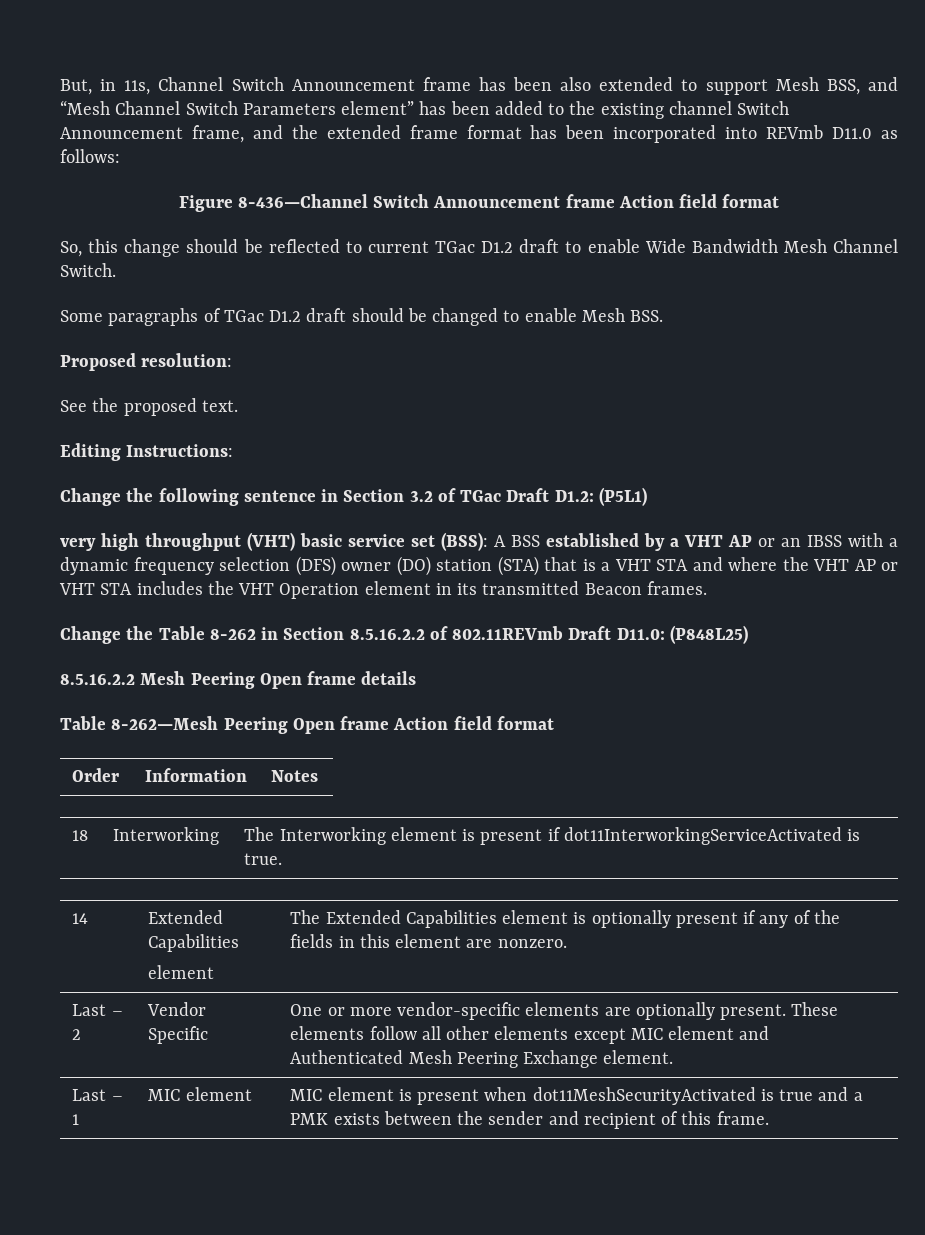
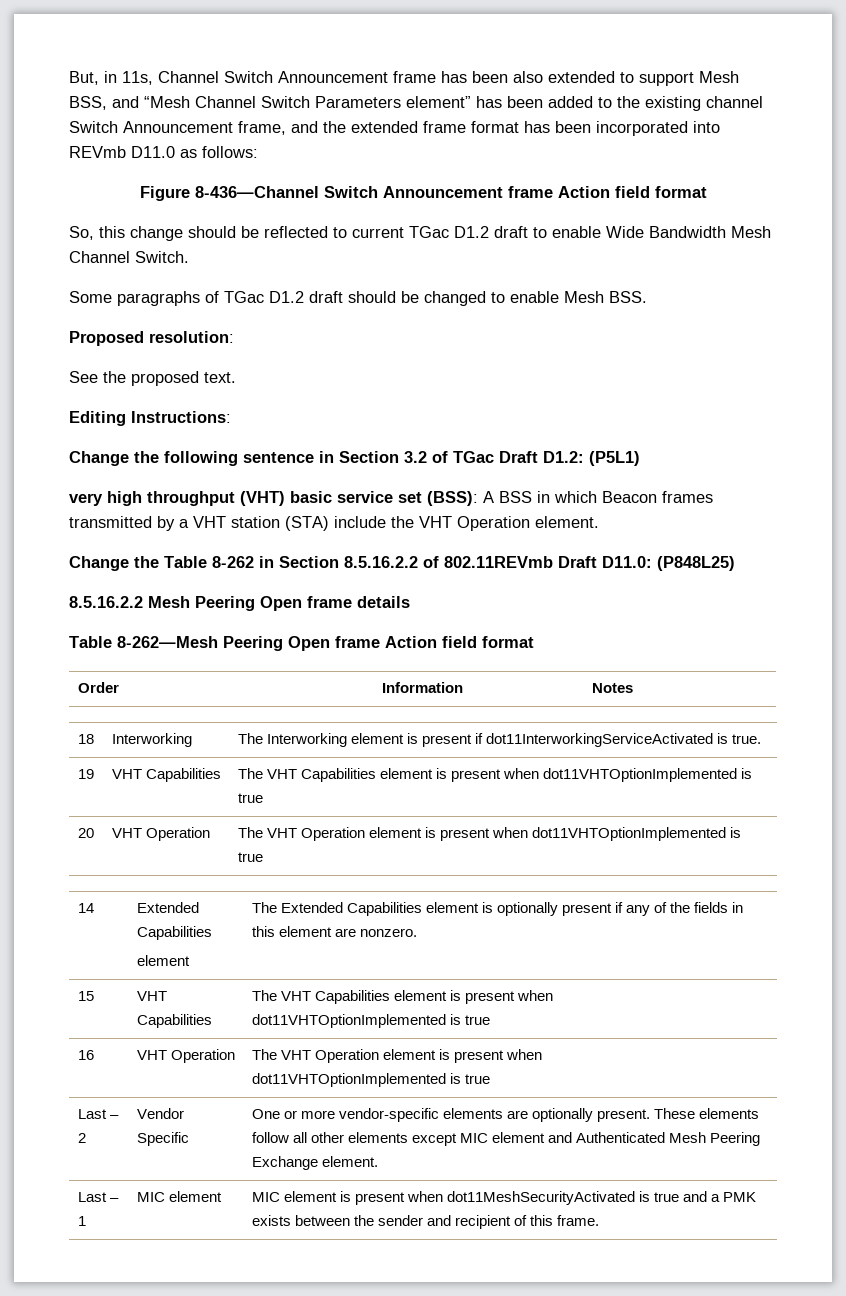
- very high throughput (VHT) basic service set (BSS): A BSS established by a VHT AP or an IBSS with a dynamic frequency selection (DFS) owner (DO) station (STA) that is a VHT STA and where the VHT AP or VHT STA includes the VHT Operation element in its transmitted Beacon frames.
+ very high throughput (VHT) basic service set (BSS): A BSS in which Beacon frames transmitted by a VHT station (STA) include the VHT Operation element.
+ 19 | VHT Capabilities | The VHT Capabilities element is present when dot11VHTOptionImplemented is true
+ 20 | VHT Operation | The VHT Operation element is present when dot11VHTOptionImplemented is true
+ 15 | VHT Capabilities | The VHT Capabilities element is present when
+ dot11VHTOptionImplemented is true
+ 16 | VHT Operation | The VHT Operation element is present when
+ dot11VHTOptionImplemented is true

